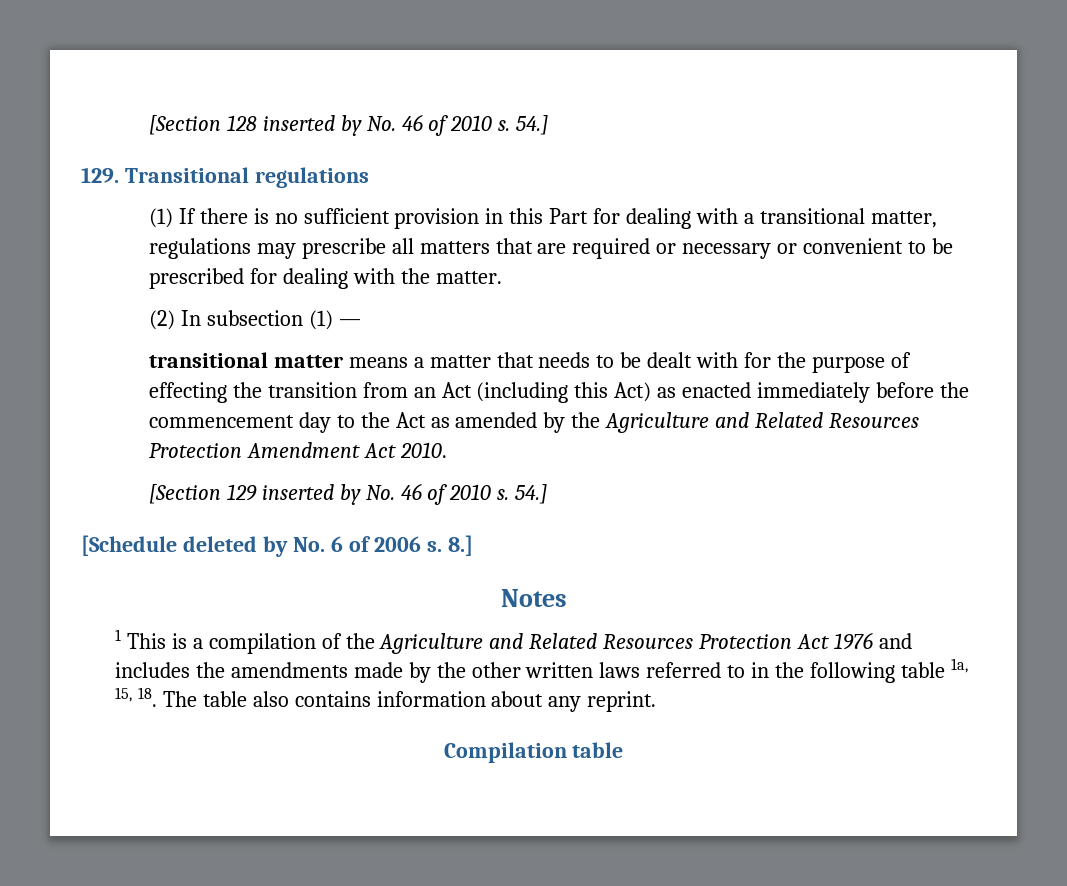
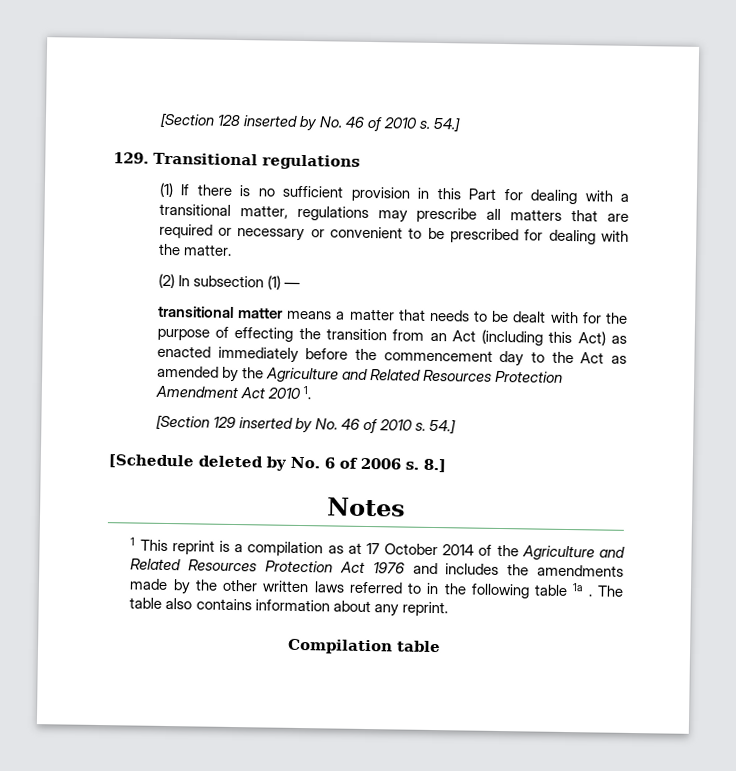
- transitional matter means a matter that needs to be dealt with for the purpose of effecting the transition from an Act (including this Act) as enacted immediately before the commencement day to the Act as amended by the Agriculture and Related Resources Protection Amendment Act 2010.
+ transitional matter means a matter that needs to be dealt with for the purpose of effecting the transition from an Act (including this Act) as enacted immediately before the commencement day to the Act as amended by the Agriculture and Related Resources Protection Amendment Act 2010 1.
- 1 This is a compilation of the Agriculture and Related Resources Protection Act 1976 and includes the amendments made by the other written laws referred to in the following table 1a, 15, 18. The table also contains information about any reprint.
+ 1 This reprint is a compilation as at 17 October 2014 of the Agriculture and Related Resources Protection Act 1976 and includes the amendments made by the other written laws referred to in the following table 1a . The table also contains information about any reprint.

